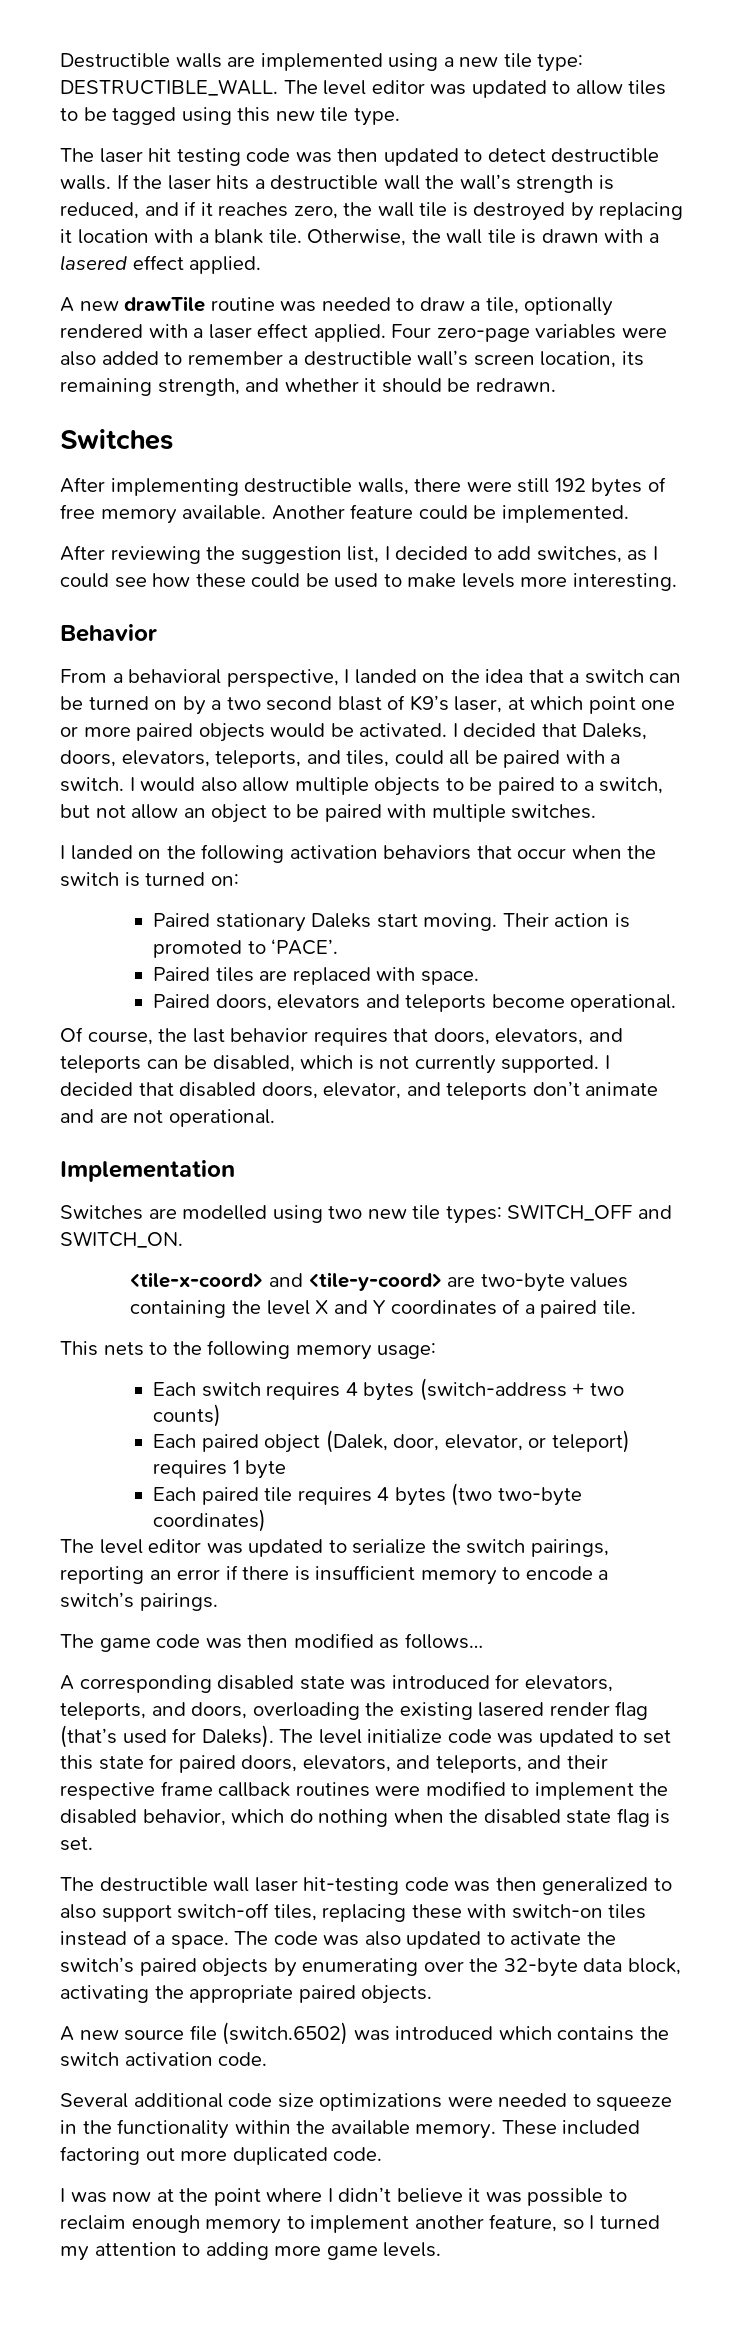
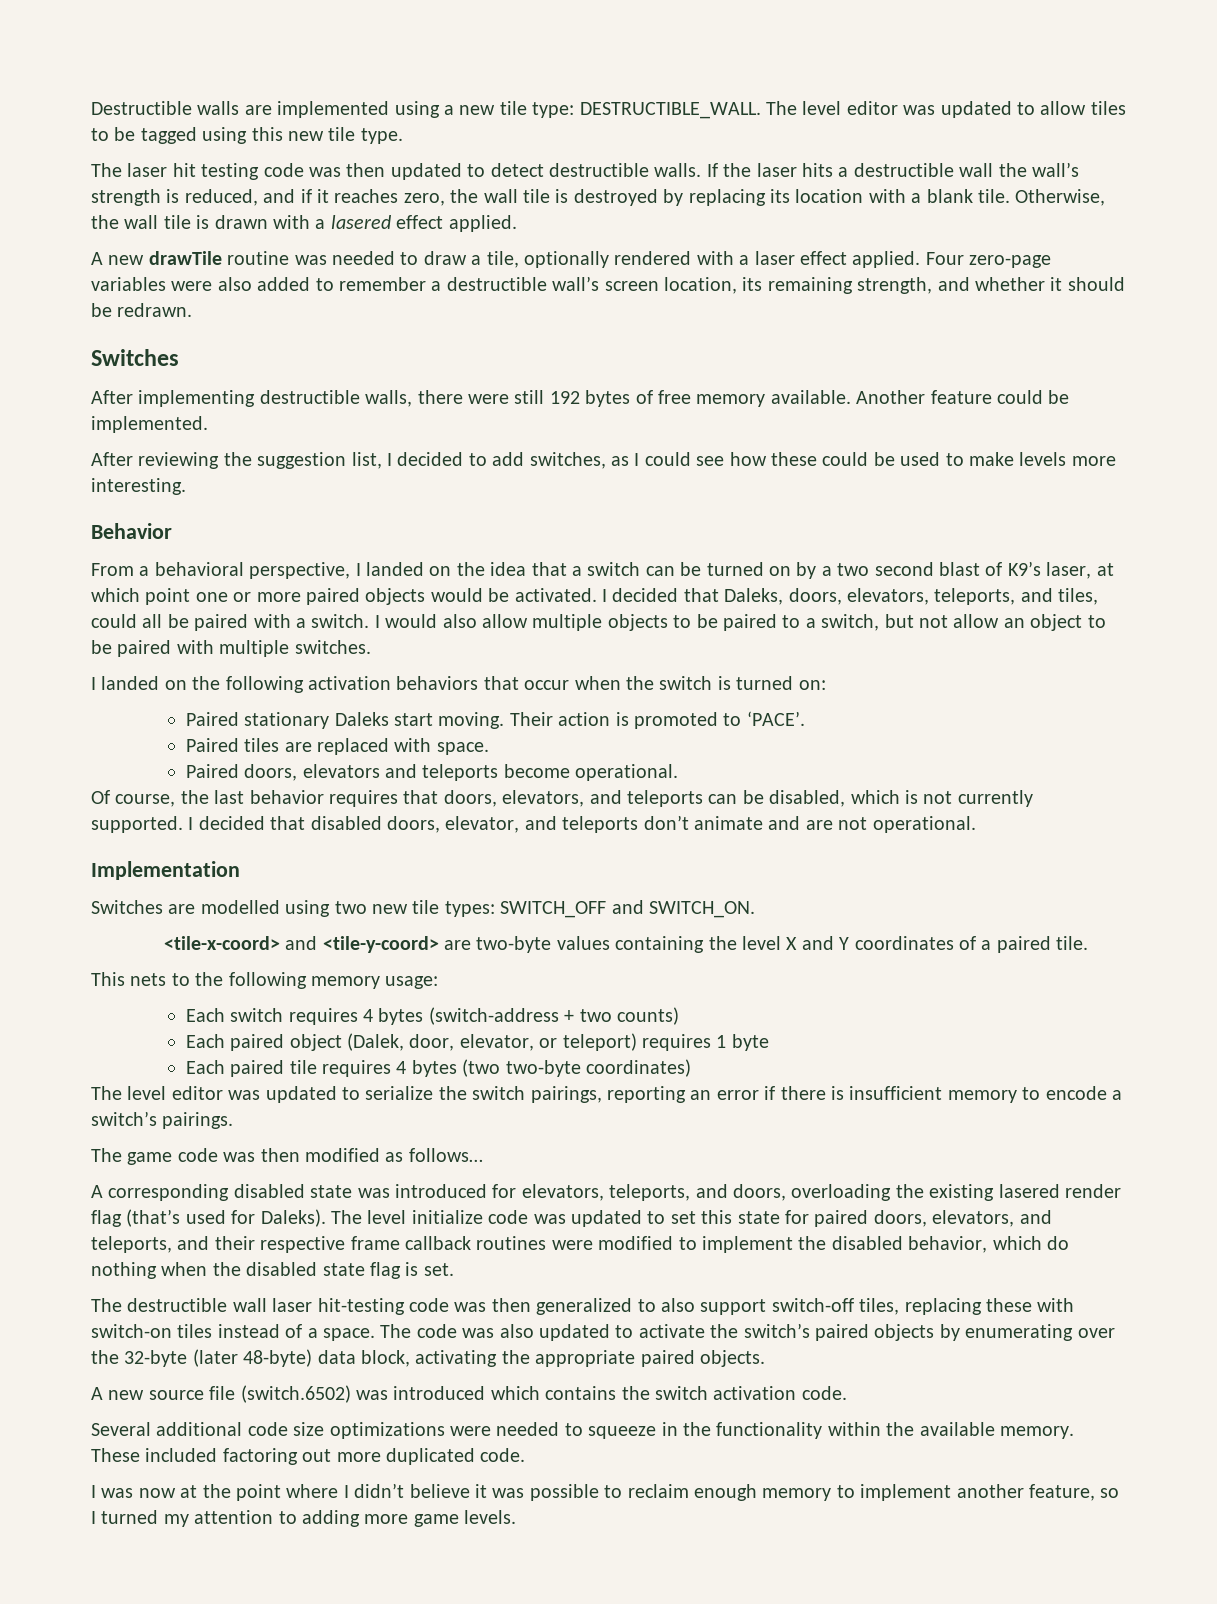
- If the laser hits a destructible wall the wall’s strength is reduced, and if it reaches zero, the wall tile is destroyed by replacing it location with a blank tile.
+ If the laser hits a destructible wall the wall’s strength is reduced, and if it reaches zero, the wall tile is destroyed by replacing its location with a blank tile.
- The code was also updated to activate the switch’s paired objects by enumerating over the 32-byte data block, activating the appropriate paired objects.
+ The code was also updated to activate the switch’s paired objects by enumerating over the 32-byte (later 48-byte) data block, activating the appropriate paired objects.

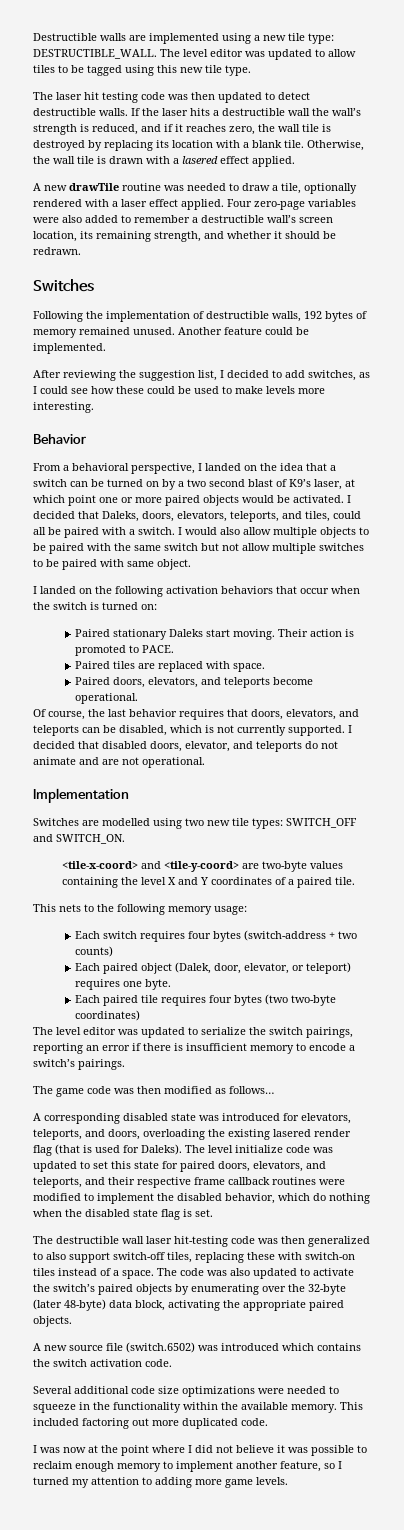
- After implementing destructible walls, there were still 192 bytes of free memory available.
+ Following the implementation of destructible walls, 192 bytes of memory remained unused.
- I would also allow multiple objects to be paired to a switch, but not allow an object to be paired with multiple switches.
+ I would also allow multiple objects to be paired with the same switch but not allow multiple switches to be paired with same object.
- Their action is promoted to ‘PACE’.
+ Their action is promoted to PACE.
- Paired doors, elevators and teleports become operational.
+ Paired doors, elevators, and teleports become operational.
- I decided that disabled doors, elevator, and teleports don’t animate and are not operational.
+ I decided that disabled doors, elevator, and teleports do not animate and are not operational.
- Each switch requires 4 bytes (switch-address + two counts)
+ Each switch requires four bytes (switch-address + two counts)
- Each paired object (Dalek, door, elevator, or teleport) requires 1 byte
+ Each paired object (Dalek, door, elevator, or teleport) requires one byte.
- Each paired tile requires 4 bytes (two two-byte coordinates)
+ Each paired tile requires four bytes (two two-byte coordinates)
- A corresponding disabled state was introduced for elevators, teleports, and doors, overloading the existing lasered render flag (that’s used for Daleks).
+ A corresponding disabled state was introduced for elevators, teleports, and doors, overloading the existing lasered render flag (that is used for Daleks).
- These included factoring out more duplicated code.
+ This included factoring out more duplicated code.
- I was now at the point where I didn’t believe it was possible to reclaim enough memory to implement another feature, so I turned my attention to adding more game levels.
+ I was now at the point where I did not believe it was possible to reclaim enough memory to implement another feature, so I turned my attention to adding more game levels.

